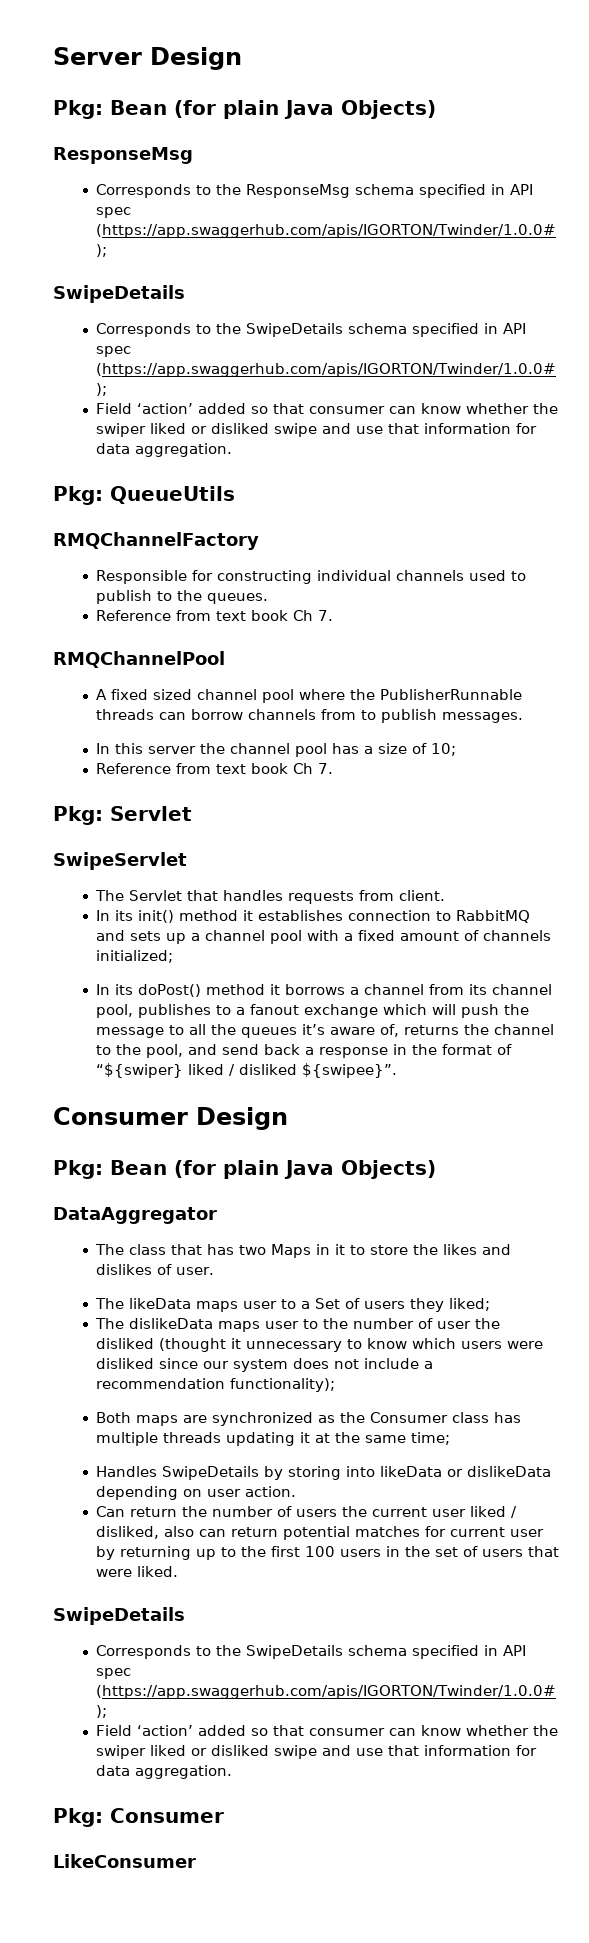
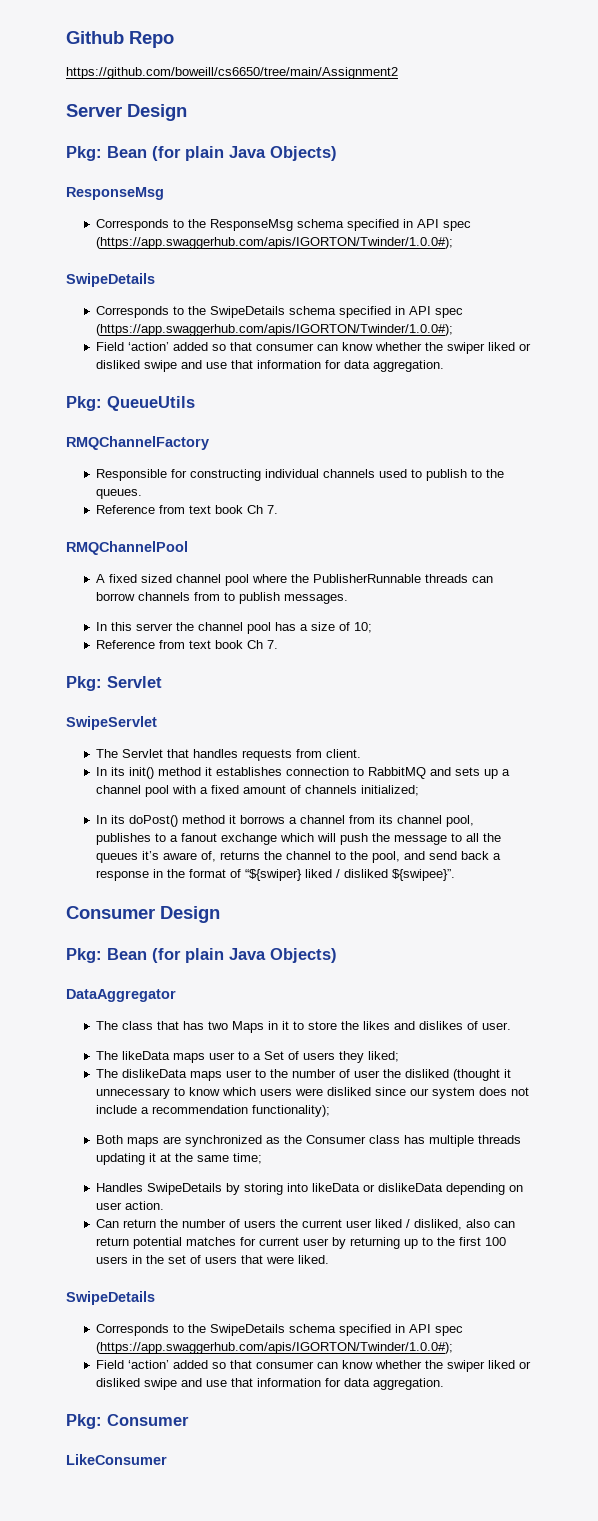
+ Github Repo
+ https://github.com/boweill/cs6650/tree/main/Assignment2

